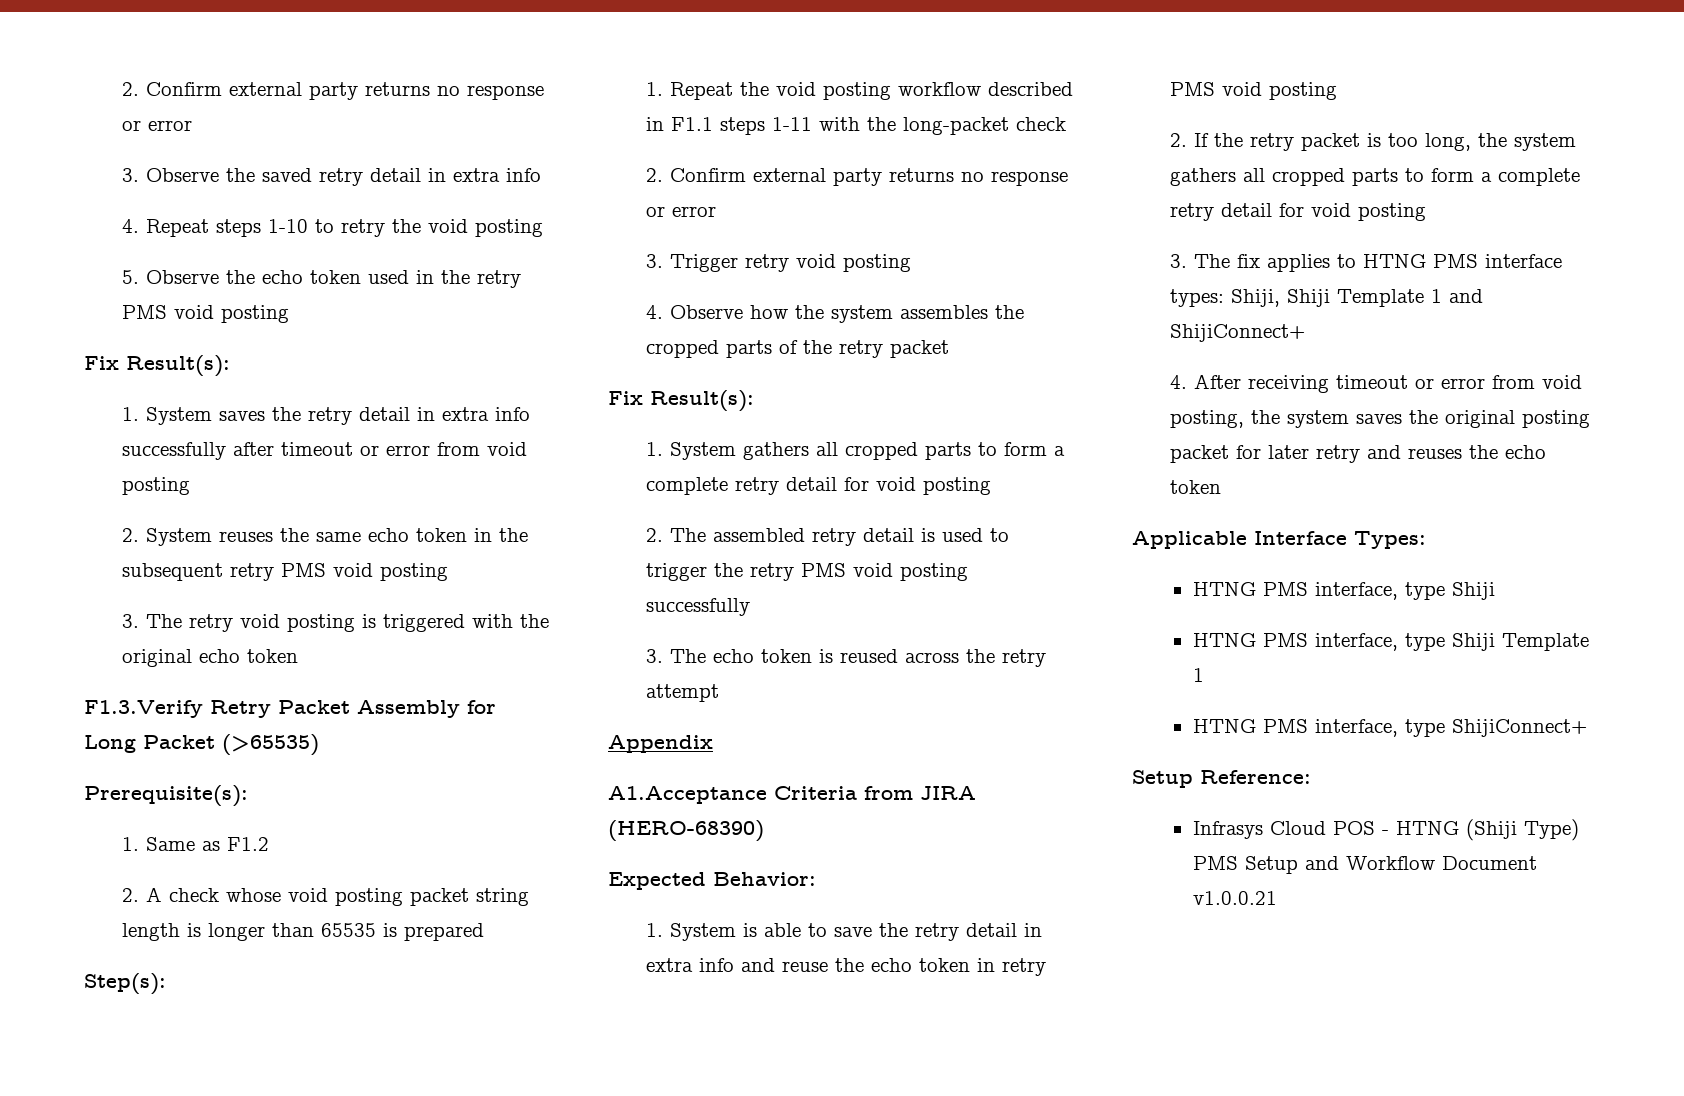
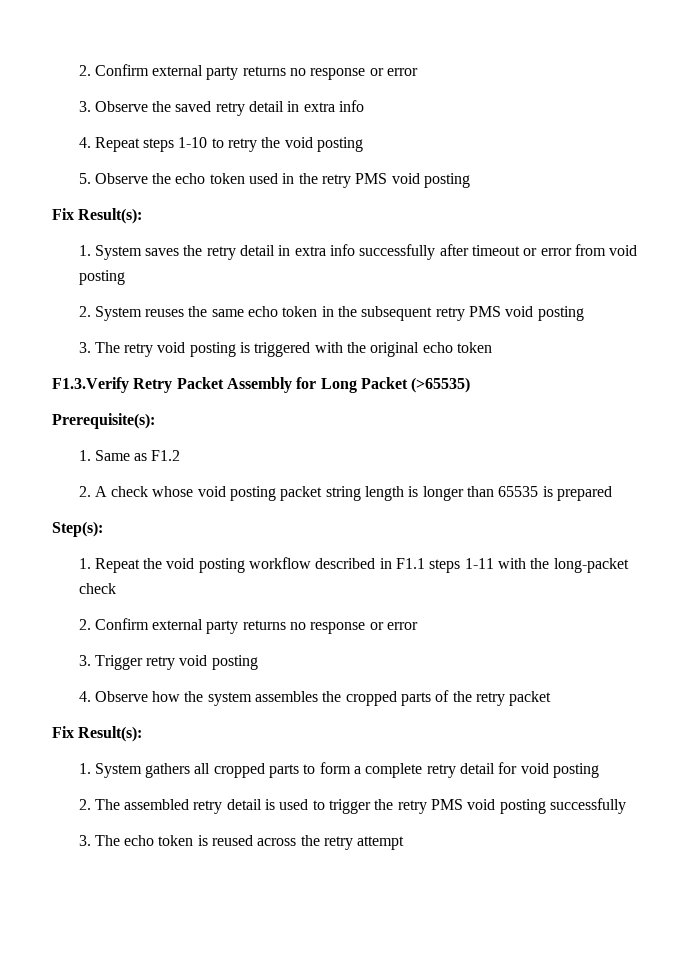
- Appendix
- A1.Acceptance Criteria from JIRA (HERO-68390)
- Expected Behavior:
- 1. System is able to save the retry detail in extra info and reuse the echo token in retry PMS void posting
- 2. If the retry packet is too long, the system gathers all cropped parts to form a complete retry detail for void posting
- 3. The fix applies to HTNG PMS interface types: Shiji, Shiji Template 1 and ShijiConnect+
- 4. After receiving timeout or error from void posting, the system saves the original posting packet for later retry and reuses the echo token
- Applicable Interface Types:
- HTNG PMS interface, type Shiji
- HTNG PMS interface, type Shiji Template 1
- HTNG PMS interface, type ShijiConnect+
- Setup Reference:
- Infrasys Cloud POS - HTNG (Shiji Type) PMS Setup and Workflow Document v1.0.0.21

